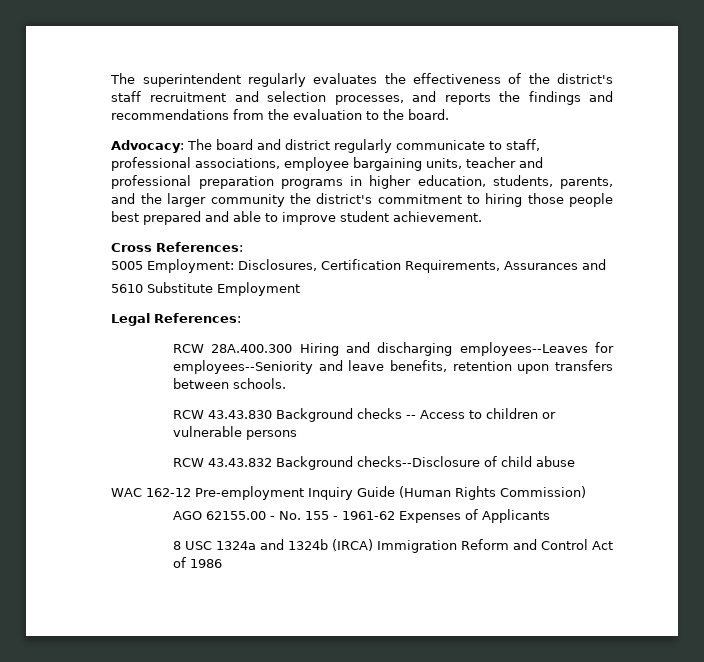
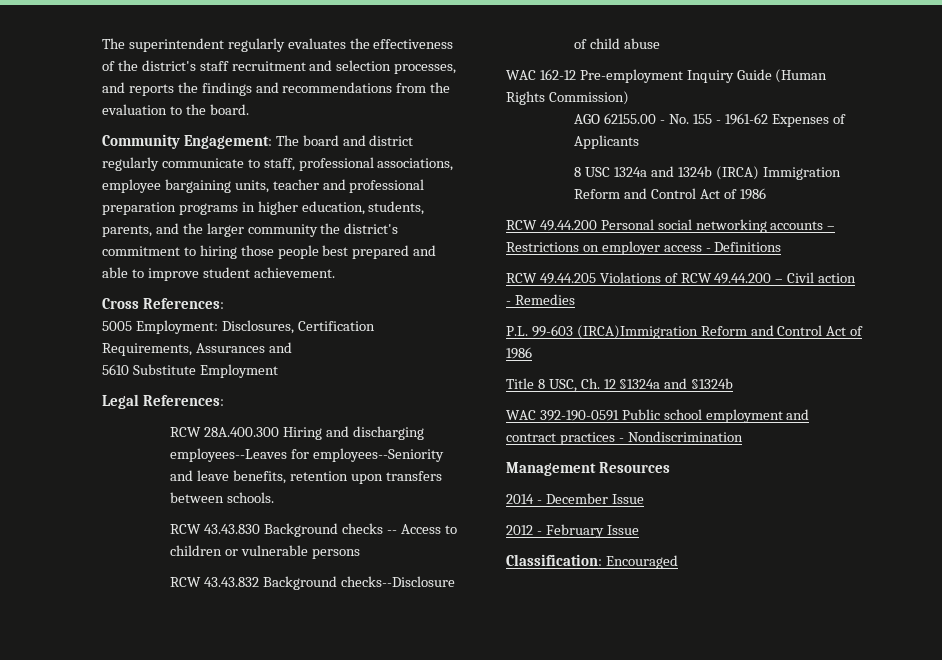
- Advocacy: The board and district regularly communicate to staff, professional associations, employee bargaining units, teacher and professional preparation programs in higher education, students, parents, and the larger community the district's commitment to hiring those people best prepared and able to improve student achievement.
+ Community Engagement: The board and district regularly communicate to staff, professional associations, employee bargaining units, teacher and professional preparation programs in higher education, students, parents, and the larger community the district's commitment to hiring those people best prepared and able to improve student achievement.
+ RCW 49.44.200 Personal social networking accounts – Restrictions on employer access - Definitions
+ RCW 49.44.205 Violations of RCW 49.44.200 – Civil action - Remedies
+ P.L. 99-603 (IRCA)Immigration Reform and Control Act of 1986
+ Title 8 USC, Ch. 12 §1324a and §1324b
+ WAC 392-190-0591 Public school employment and contract practices - Nondiscrimination
+ Management Resources
+ 2014 - December Issue
+ 2012 - February Issue
+ Classification: Encouraged

